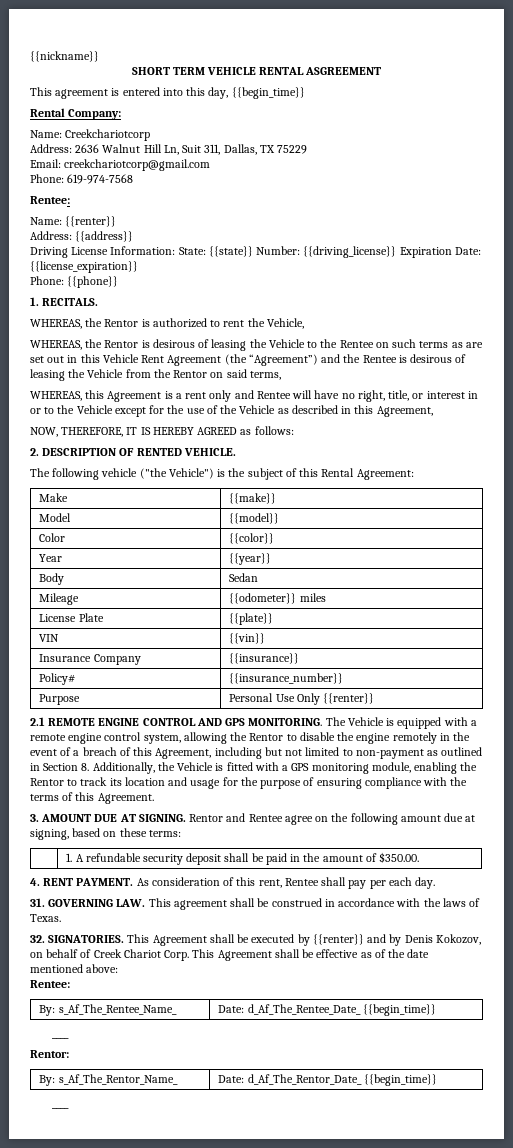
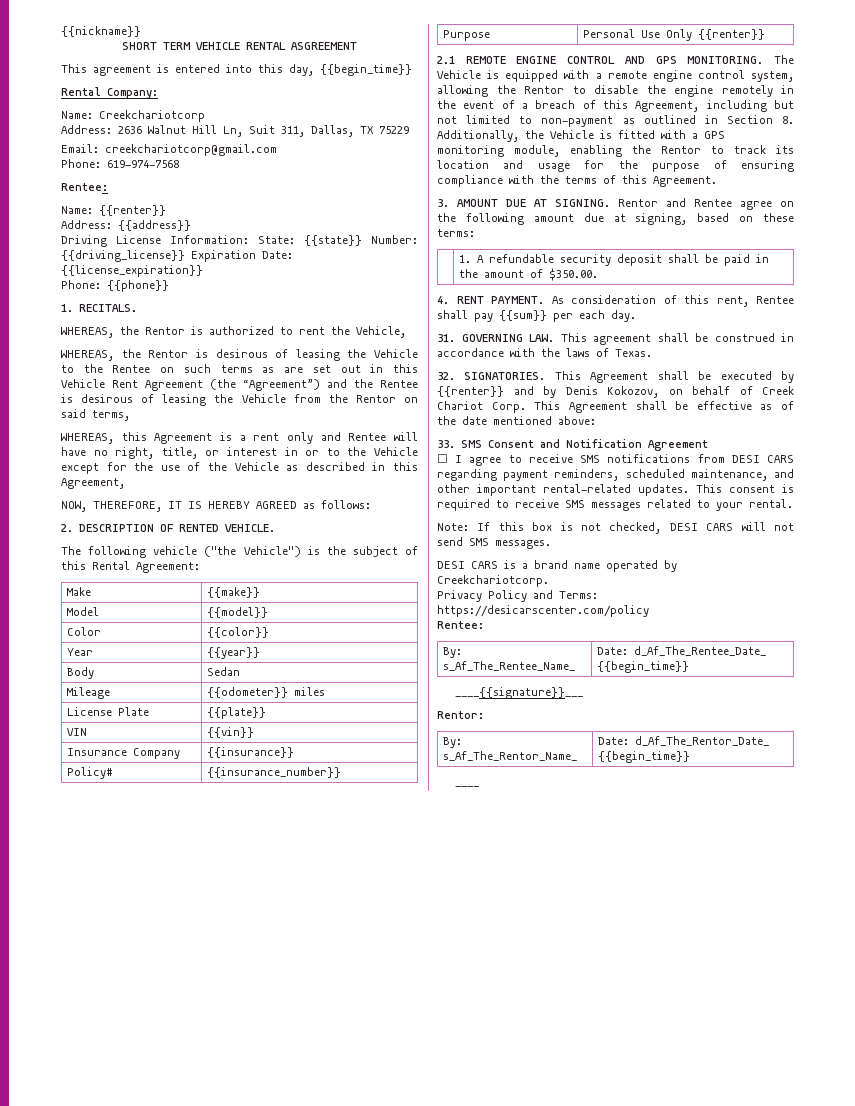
- As consideration of this rent, Rentee shall pay per each day.
+ As consideration of this rent, Rentee shall pay {{sum}} per each day.
+ 33. SMS Consent and Notification Agreement
+ ☐ I agree to receive SMS notifications from DESI CARS regarding payment reminders, scheduled maintenance, and other important rental-related updates. This consent is required to receive SMS messages related to your rental.
+ Note: If this box is not checked, DESI CARS will not send SMS messages.
+ DESI CARS is a brand name operated by Creekchariotcorp.
+ Privacy Policy and Terms: https://desicarscenter.com/policy
  By: s_Af_The_Rentee_Name_ | Date: d_Af_The_Rentee_Date_ {{begin_time}}
- ____
+ ____{{signature}}___

